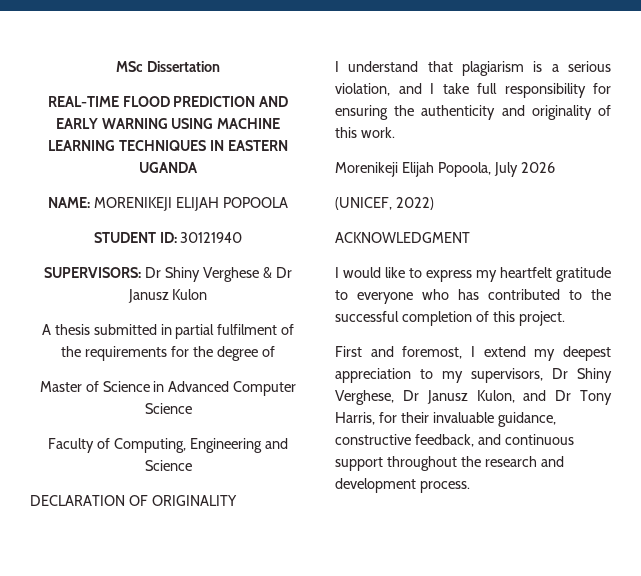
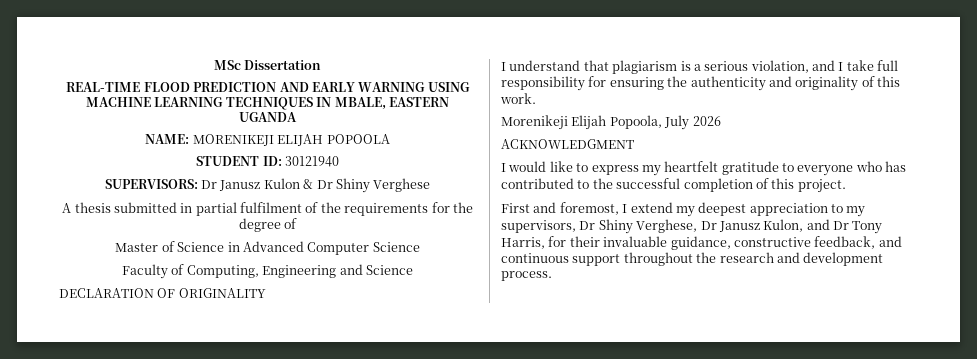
- REAL-TIME FLOOD PREDICTION AND EARLY WARNING USING MACHINE LEARNING TECHNIQUES IN EASTERN UGANDA
+ REAL-TIME FLOOD PREDICTION AND EARLY WARNING USING MACHINE LEARNING TECHNIQUES IN MBALE, EASTERN UGANDA
- SUPERVISORS: Dr Shiny Verghese & Dr Janusz Kulon
+ SUPERVISORS: Dr Janusz Kulon & Dr Shiny Verghese
- (UNICEF, 2022)

